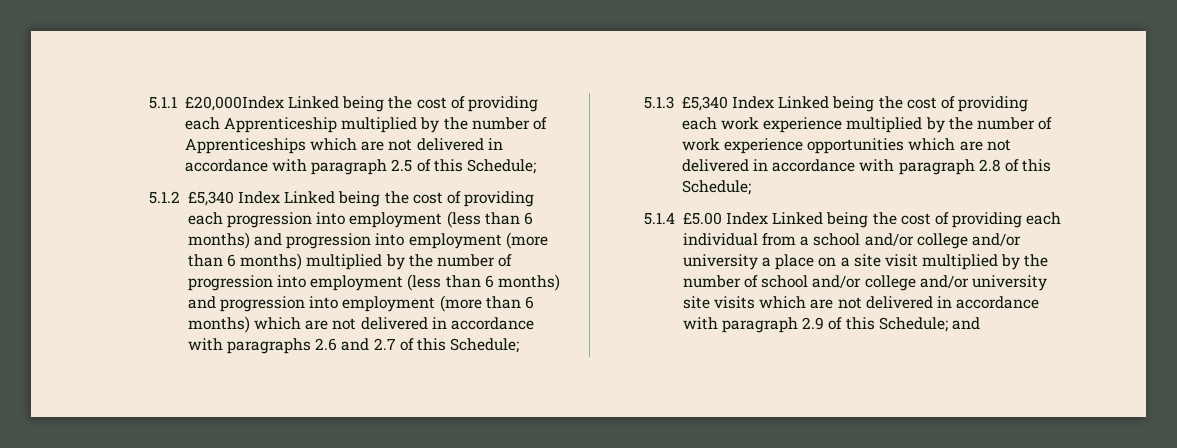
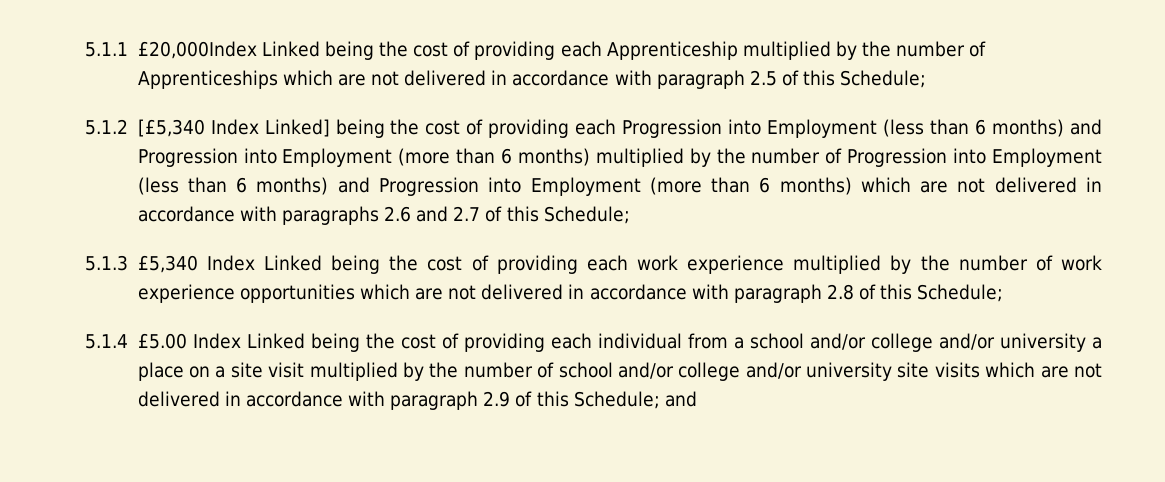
- 5.1.2 £5,340 Index Linked being the cost of providing each progression into employment (less than 6 months) and progression into employment (more than 6 months) multiplied by the number of progression into employment (less than 6 months) and progression into employment (more than 6 months) which are not delivered in accordance with paragraphs 2.6 and 2.7 of this Schedule;
+ 5.1.2 [£5,340 Index Linked] being the cost of providing each Progression into Employment (less than 6 months) and Progression into Employment (more than 6 months) multiplied by the number of Progression into Employment (less than 6 months) and Progression into Employment (more than 6 months) which are not delivered in accordance with paragraphs 2.6 and 2.7 of this Schedule;

